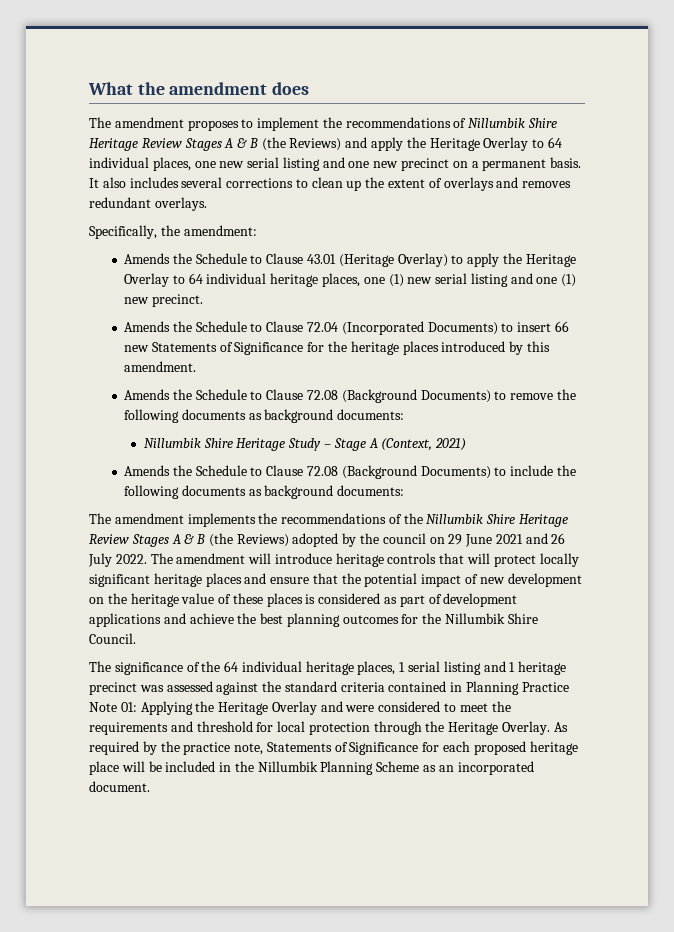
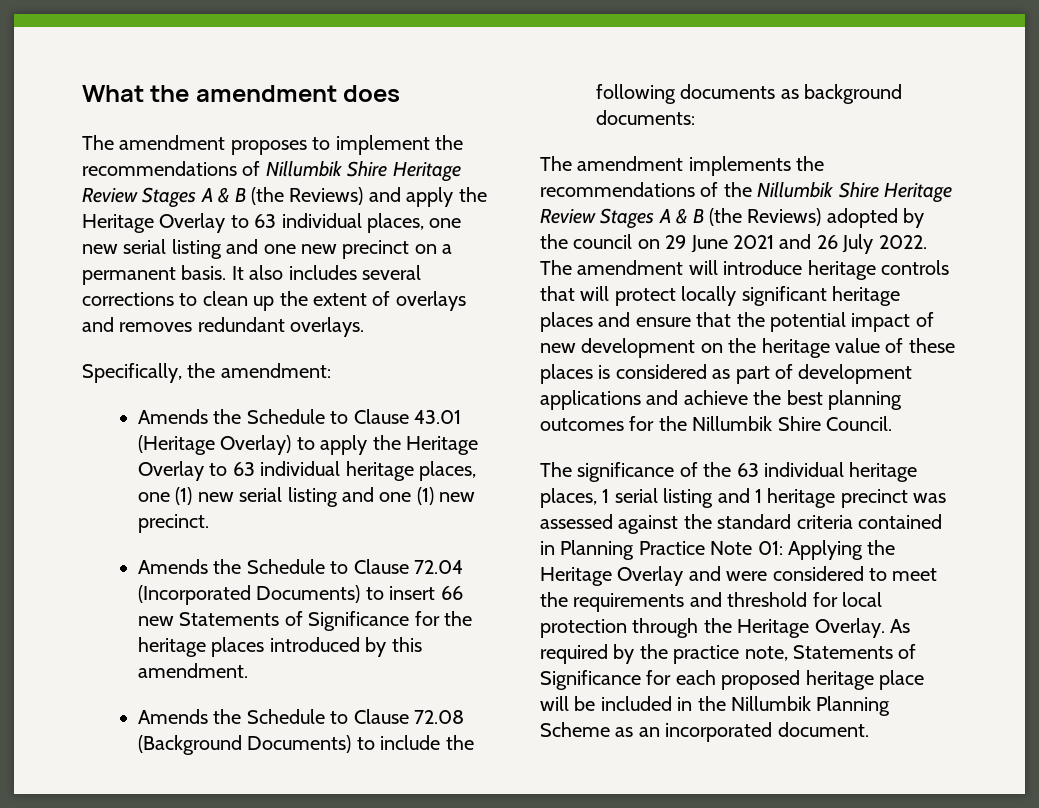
- The amendment proposes to implement the recommendations of Nillumbik Shire Heritage Review Stages A & B (the Reviews) and apply the Heritage Overlay to 64 individual places, one new serial listing and one new precinct on a permanent basis.
+ The amendment proposes to implement the recommendations of Nillumbik Shire Heritage Review Stages A & B (the Reviews) and apply the Heritage Overlay to 63 individual places, one new serial listing and one new precinct on a permanent basis.
- Amends the Schedule to Clause 43.01 (Heritage Overlay) to apply the Heritage Overlay to 64 individual heritage places, one (1) new serial listing and one (1) new precinct.
+ Amends the Schedule to Clause 43.01 (Heritage Overlay) to apply the Heritage Overlay to 63 individual heritage places, one (1) new serial listing and one (1) new precinct.
- Amends the Schedule to Clause 72.08 (Background Documents) to remove the following documents as background documents:
- Nillumbik Shire Heritage Study – Stage A (Context, 2021)
- The significance of the 64 individual heritage places, 1 serial listing and 1 heritage precinct was assessed against the standard criteria contained in Planning Practice Note 01: Applying the Heritage Overlay and were considered to meet the requirements and threshold for local protection through the Heritage Overlay.
+ The significance of the 63 individual heritage places, 1 serial listing and 1 heritage precinct was assessed against the standard criteria contained in Planning Practice Note 01: Applying the Heritage Overlay and were considered to meet the requirements and threshold for local protection through the Heritage Overlay.

